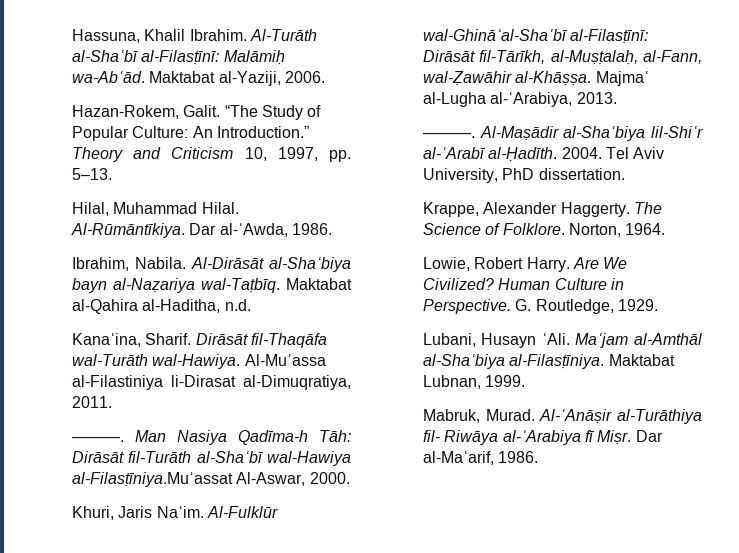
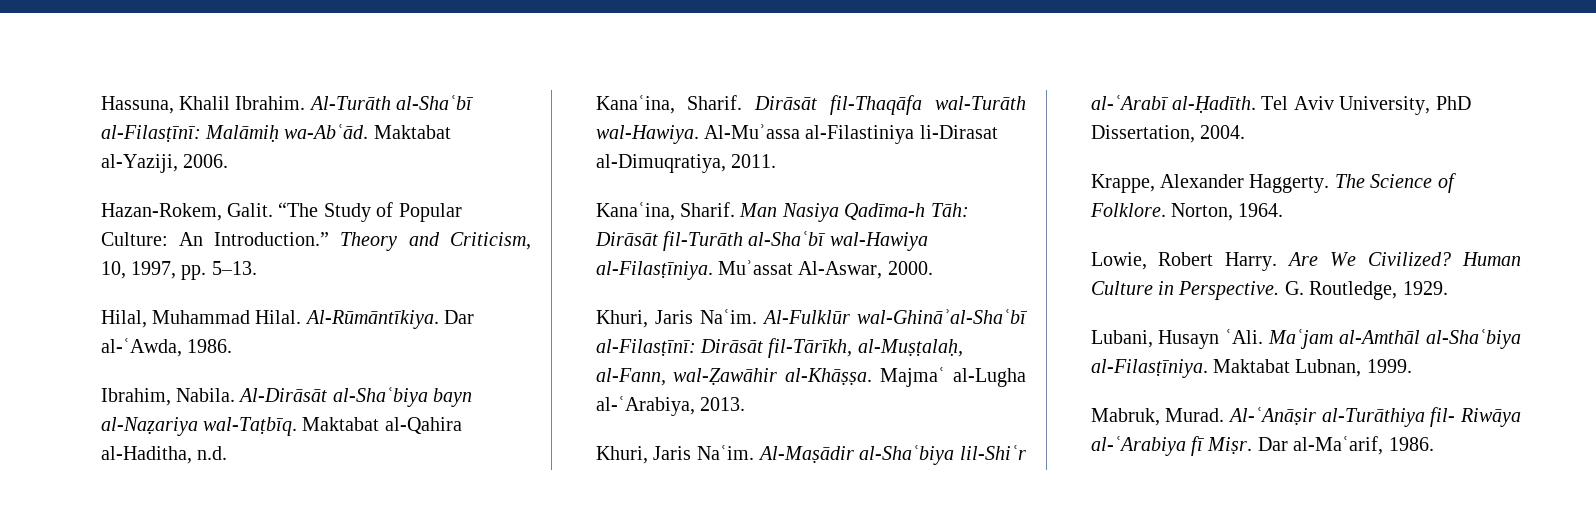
- Theory and Criticism 10, 1997, pp. 5–13.
+ Theory and Criticism, 10, 1997, pp. 5–13.
  Al-Muʾassa al-Filastiniya li-Dirasat al-Dimuqratiya, 2011.
- ———.
+ Kanaʿina, Sharif.
- Man Nasiya Qadīma-h Tāh: Dirāsāt fil-Turāth al-Shaʿbī wal-Hawiya al-Filasṭīniya.Muʾassat Al-Aswar, 2000.
+ Man Nasiya Qadīma-h Tāh: Dirāsāt fil-Turāth al-Shaʿbī wal-Hawiya al-Filasṭīniya. Muʾassat Al-Aswar, 2000.
  Majmaʿ al-Lugha al-ʿArabiya, 2013.
- ———.
+ Khuri, Jaris Naʿim.
- 2004.
- Tel Aviv University, PhD dissertation.
+ Tel Aviv University, PhD Dissertation, 2004.

